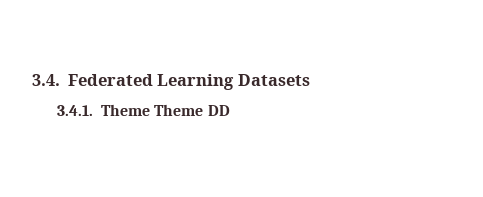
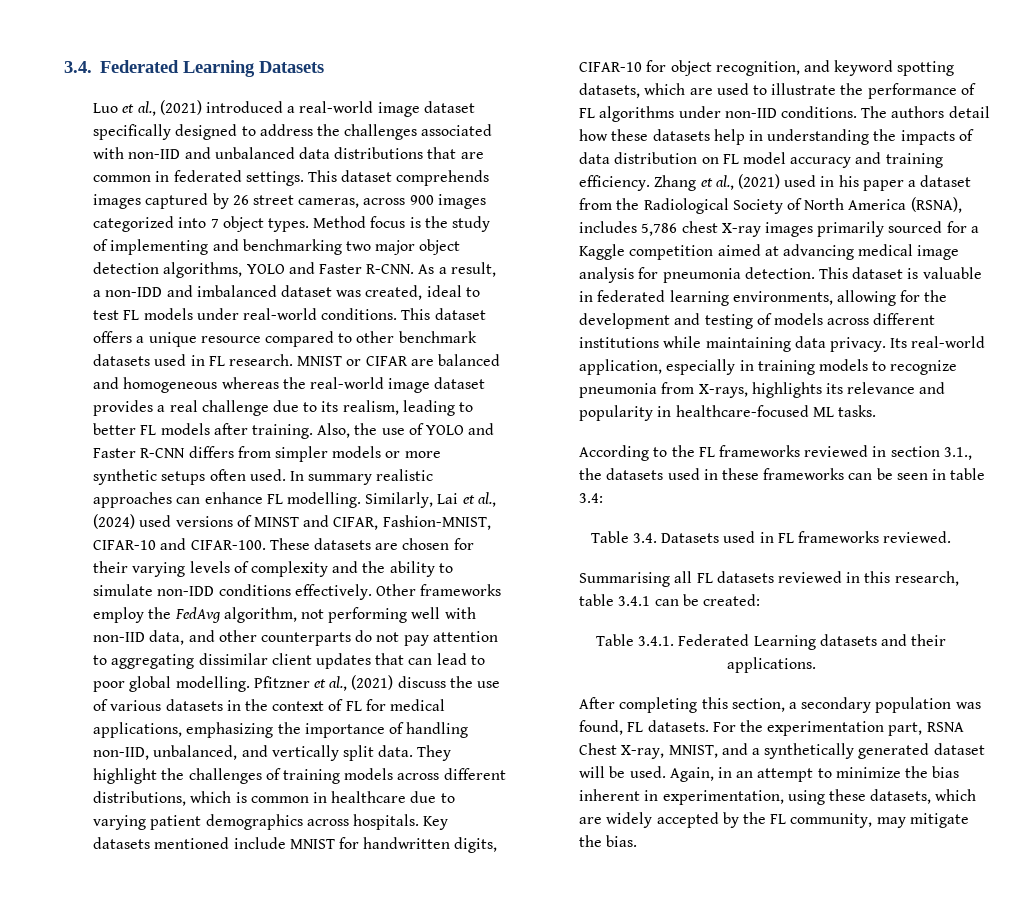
- 3.4.1. Theme Theme DD
+ Luo et al., (2021) introduced a real-world image dataset specifically designed to address the challenges associated with non-IID and unbalanced data distributions that are common in federated settings. This dataset comprehends images captured by 26 street cameras, across 900 images categorized into 7 object types. Method focus is the study of implementing and benchmarking two major object detection algorithms, YOLO and Faster R-CNN. As a result, a non-IDD and imbalanced dataset was created, ideal to test FL models under real-world conditions. This dataset offers a unique resource compared to other benchmark datasets used in FL research. MNIST or CIFAR are balanced and homogeneous whereas the real-world image dataset provides a real challenge due to its realism, leading to better FL models after training. Also, the use of YOLO and Faster R-CNN differs from simpler models or more synthetic setups often used. In summary realistic approaches can enhance FL modelling. Similarly, Lai et al., (2024) used versions of MINST and CIFAR, Fashion-MNIST, CIFAR-10 and CIFAR-100. These datasets are chosen for their varying levels of complexity and the ability to simulate non-IDD conditions effectively. Other frameworks employ the FedAvg algorithm, not performing well with non-IID data, and other counterparts do not pay attention to aggregating dissimilar client updates that can lead to poor global modelling. Pfitzner et al., (2021) discuss the use of various datasets in the context of FL for medical applications, emphasizing the importance of handling non-IID, unbalanced, and vertically split data. They highlight the challenges of training models across different distributions, which is common in healthcare due to varying patient demographics across hospitals. Key datasets mentioned include MNIST for handwritten digits, CIFAR-10 for object recognition, and keyword spotting datasets, which are used to illustrate the performance of FL algorithms under non-IID conditions. The authors detail how these datasets help in understanding the impacts of data distribution on FL model accuracy and training efficiency. Zhang et al., (2021) used in his paper a dataset from the Radiological Society of North America (RSNA), includes 5,786 chest X-ray images primarily sourced for a Kaggle competition aimed at advancing medical image analysis for pneumonia detection. This dataset is valuable in federated learning environments, allowing for the development and testing of models across different institutions while maintaining data privacy. Its real-world application, especially in training models to recognize pneumonia from X-rays, highlights its relevance and popularity in healthcare-focused ML tasks.
+ According to the FL frameworks reviewed in section 3.1., the datasets used in these frameworks can be seen in table 3.4:
+ Table 3.4. Datasets used in FL frameworks reviewed.
+ Summarising all FL datasets reviewed in this research, table 3.4.1 can be created:
+ Table 3.4.1. Federated Learning datasets and their applications.
+ After completing this section, a secondary population was found, FL datasets. For the experimentation part, RSNA Chest X-ray, MNIST, and a synthetically generated dataset will be used. Again, in an attempt to minimize the bias inherent in experimentation, using these datasets, which are widely accepted by the FL community, may mitigate the bias.

